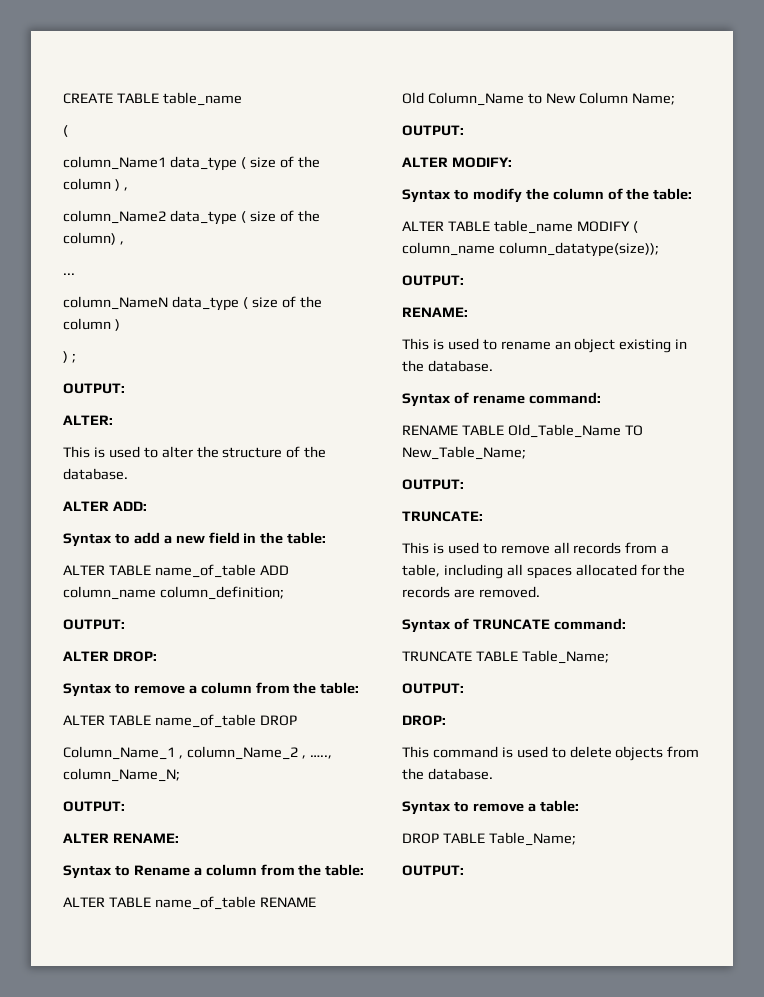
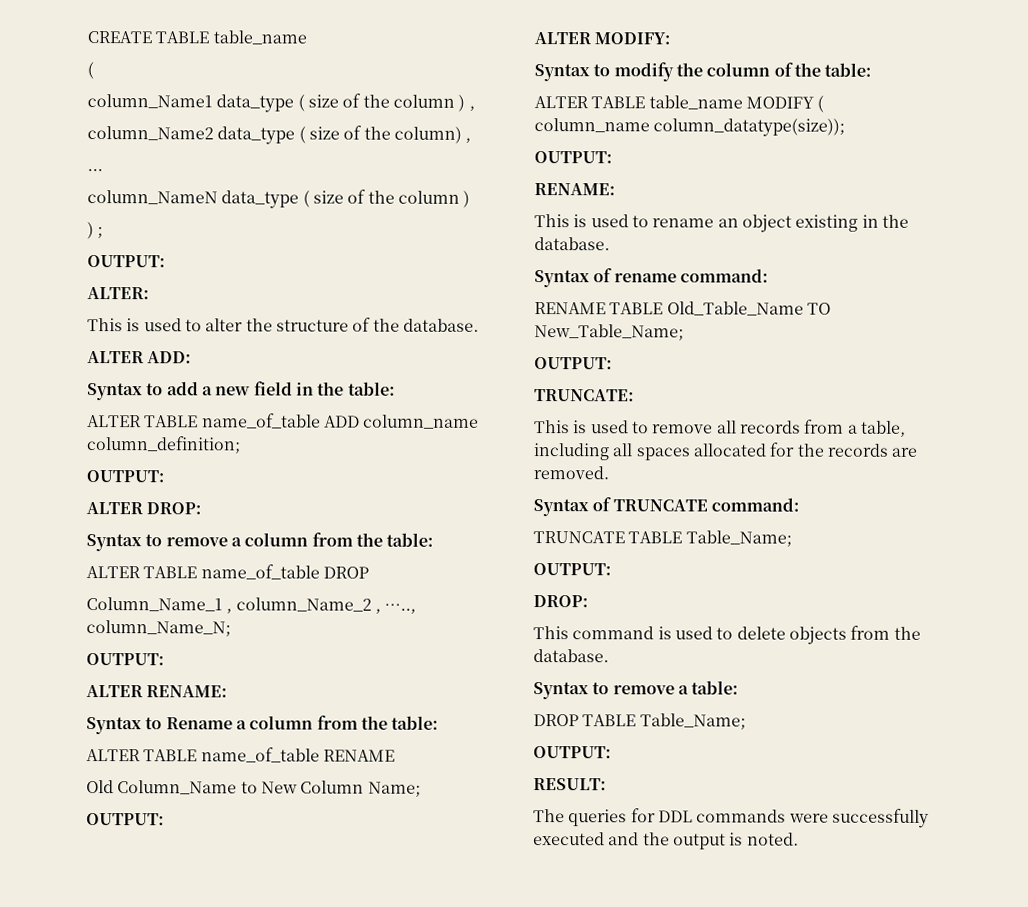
+ RESULT:
+ The queries for DDL commands were successfully executed and the output is noted.

